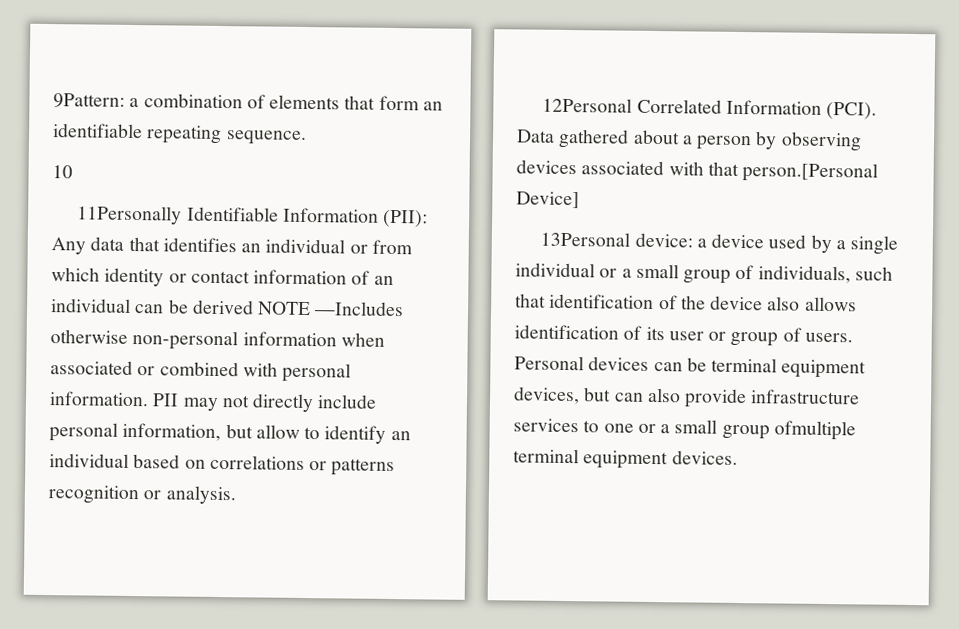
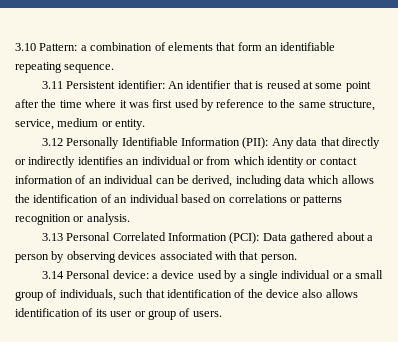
- 9Pattern: a combination of elements that form an identifiable repeating sequence.
+ 3.10 Pattern: a combination of elements that form an identifiable repeating sequence.
- 10
- 11Personally Identifiable Information (PII): Any data that identifies an individual or from which identity or contact information of an individual can be derived NOTE —Includes otherwise non-personal information when associated or combined with personal information. PII may not directly include personal information, but allow to identify an individual based on correlations or patterns recognition or analysis.
+ 3.11 Persistent identifier: An identifier that is reused at some point after the time where it was first used by reference to the same structure, service, medium or entity.
+ 3.12 Personally Identifiable Information (PII): Any data that directly or indirectly identifies an individual or from which identity or contact information of an individual can be derived, including data which allows the identification of an individual based on correlations or patterns recognition or analysis.
- 12Personal Correlated Information (PCI). Data gathered about a person by observing devices associated with that person.[Personal Device]
- 13Personal device: a device used by a single individual or a small group of individuals, such that identification of the device also allows identification of its user or group of users. Personal devices can be terminal equipment devices, but can also provide infrastructure services to one or a small group ofmultiple terminal equipment devices.
+ 3.13 Personal Correlated Information (PCI): Data gathered about a person by observing devices associated with that person.
+ 3.14 Personal device: a device used by a single individual or a small group of individuals, such that identification of the device also allows identification of its user or group of users.

